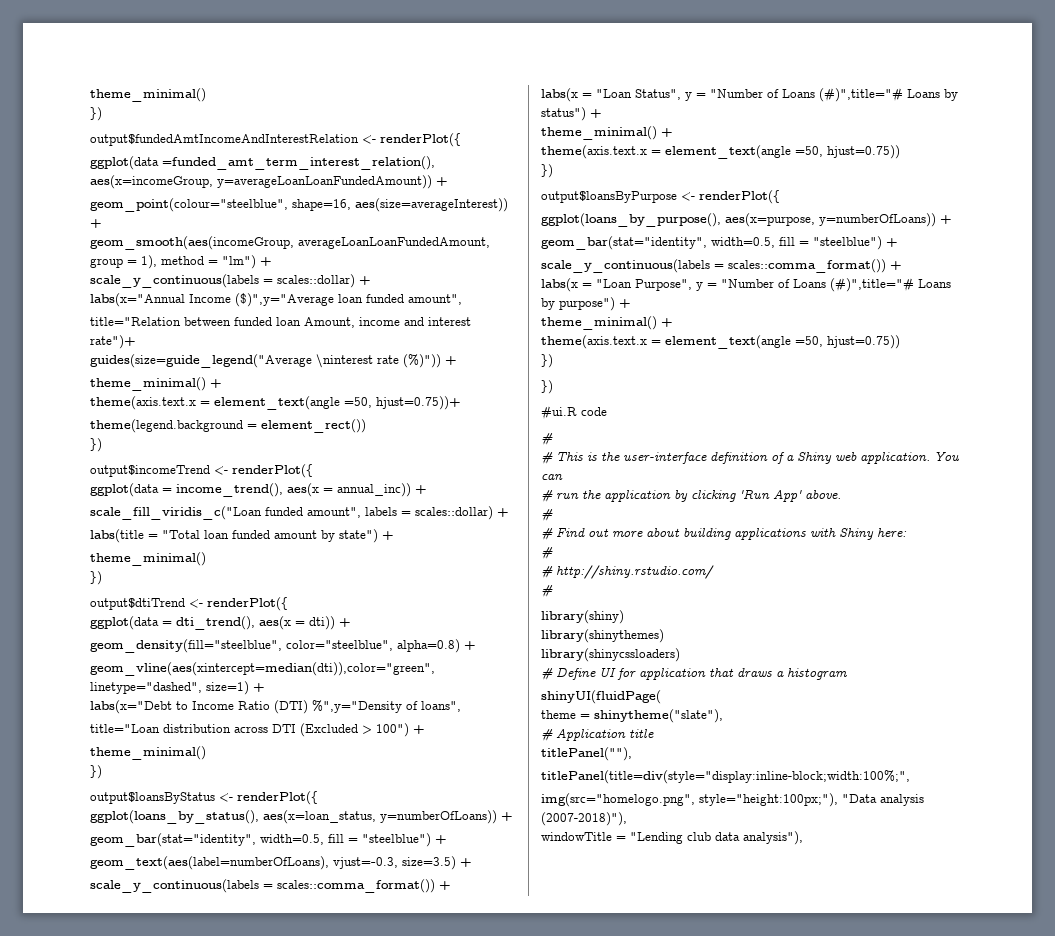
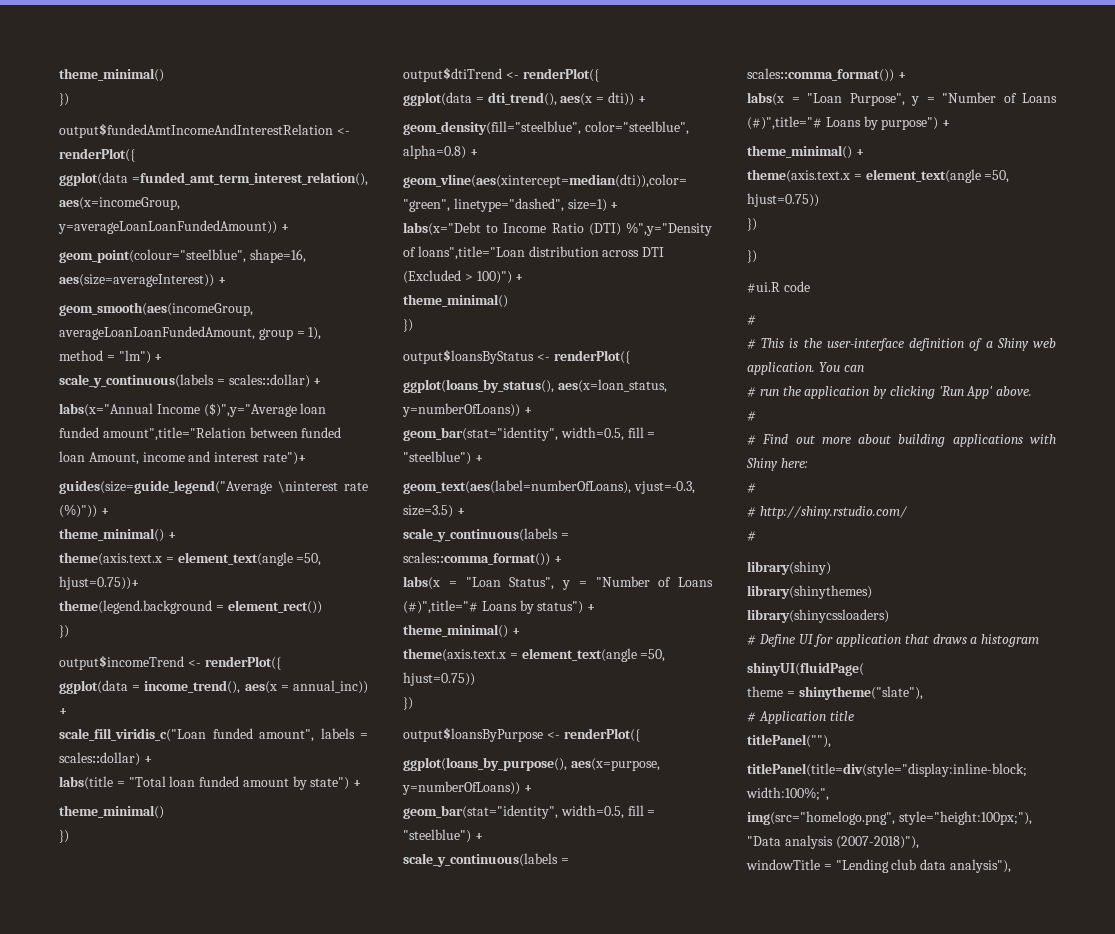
- labs(x="Annual Income ($)",y="Average loan funded amount",
- title="Relation between funded loan Amount, income and interest rate")+
+ labs(x="Annual Income ($)",y="Average loan funded amount",title="Relation between funded loan Amount, income and interest rate")+
- labs(x="Debt to Income Ratio (DTI) %",y="Density of loans",
- title="Loan distribution across DTI (Excluded > 100") +
+ labs(x="Debt to Income Ratio (DTI) %",y="Density of loans",title="Loan distribution across DTI (Excluded > 100)") +

